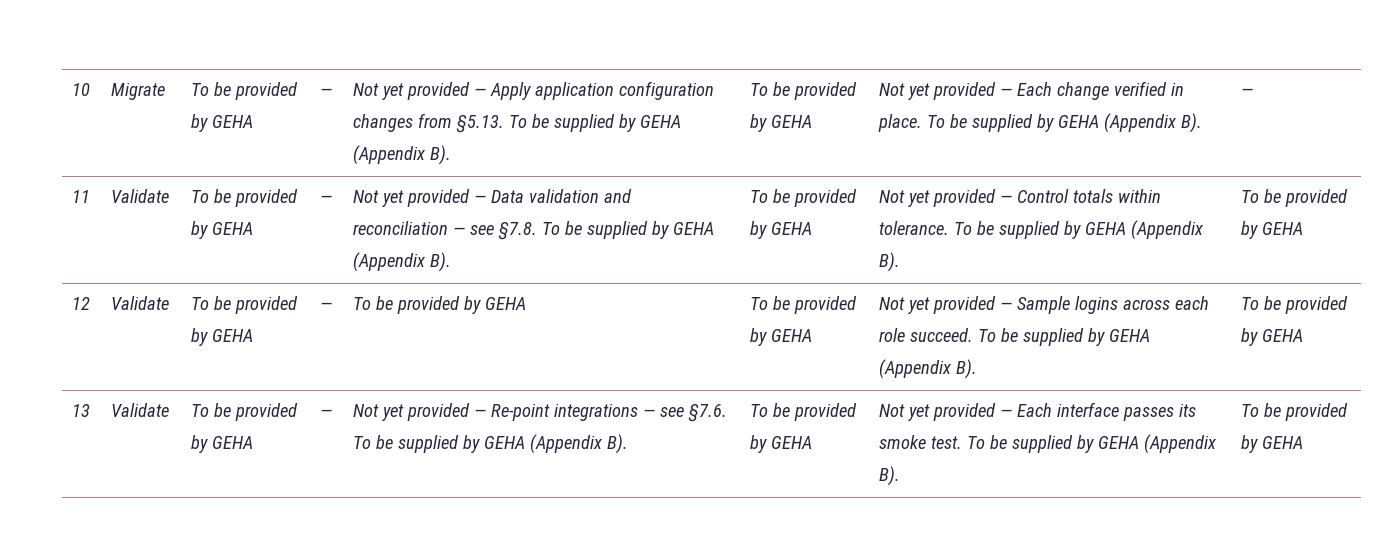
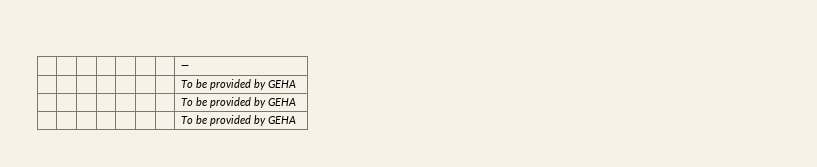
- 10 | Migrate | To be provided by GEHA | — | Not yet provided — Apply application configuration changes from §5.13. To be supplied by GEHA (Appendix B). | To be provided by GEHA | Not yet provided — Each change verified in place. To be supplied by GEHA (Appendix B). | —
- 11 | Validate | To be provided by GEHA | — | Not yet provided — Data validation and reconciliation — see §7.8. To be supplied by GEHA (Appendix B). | To be provided by GEHA | Not yet provided — Control totals within tolerance. To be supplied by GEHA (Appendix B). | To be provided by GEHA
- 12 | Validate | To be provided by GEHA | — | To be provided by GEHA | To be provided by GEHA | Not yet provided — Sample logins across each role succeed. To be supplied by GEHA (Appendix B). | To be provided by GEHA
- 13 | Validate | To be provided by GEHA | — | Not yet provided — Re-point integrations — see §7.6. To be supplied by GEHA (Appendix B). | To be provided by GEHA | Not yet provided — Each interface passes its smoke test. To be supplied by GEHA (Appendix B). | To be provided by GEHA
+ —
+ | | | | | | | To be provided by GEHA
+ | | | | | | | To be provided by GEHA
+ | | | | | | | To be provided by GEHA

